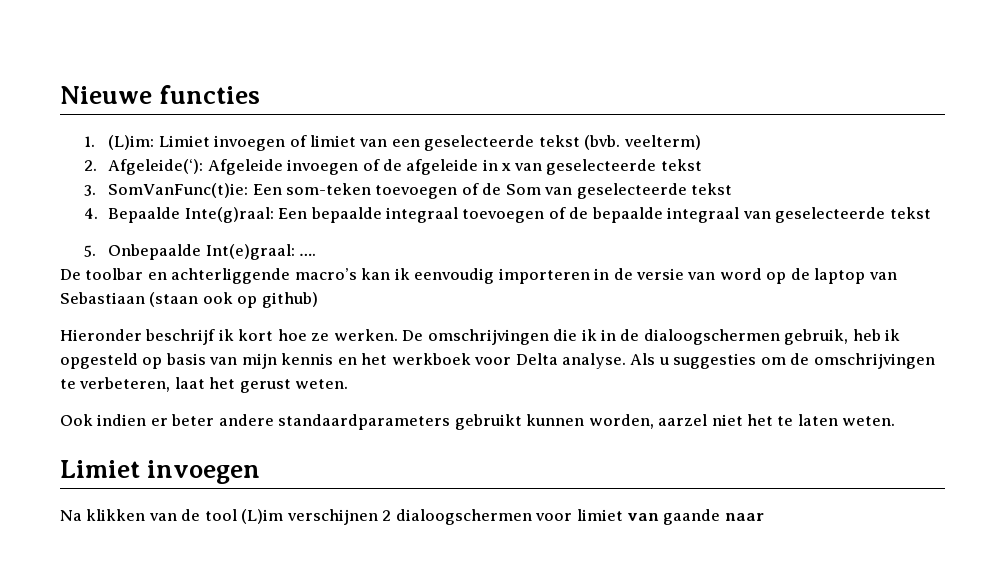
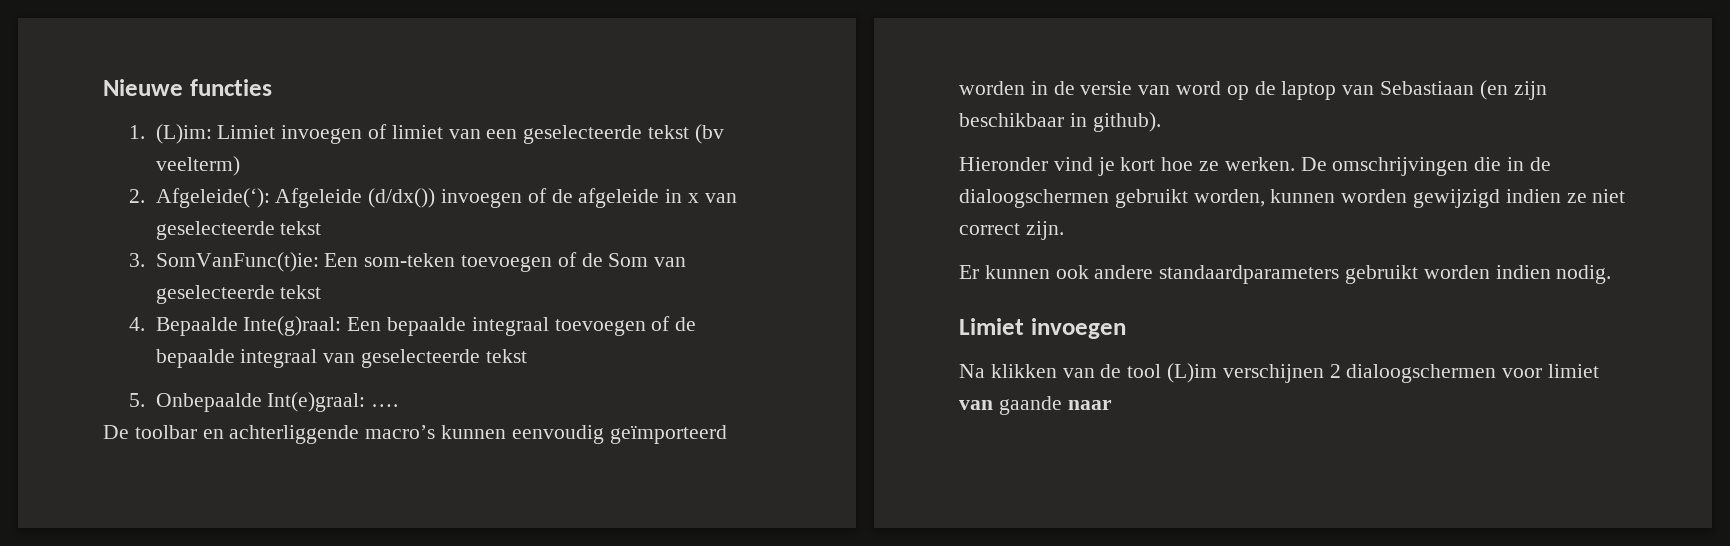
- 1. (L)im: Limiet invoegen of limiet van een geselecteerde tekst (bvb. veelterm)
+ 1. (L)im: Limiet invoegen of limiet van een geselecteerde tekst (bv veelterm)
- 2. Afgeleide(‘): Afgeleide invoegen of de afgeleide in x van geselecteerde tekst
+ 2. Afgeleide(‘): Afgeleide (d/dx()) invoegen of de afgeleide in x van geselecteerde tekst
- De toolbar en achterliggende macro’s kan ik eenvoudig importeren in de versie van word op de laptop van Sebastiaan (staan ook op github)
+ De toolbar en achterliggende macro’s kunnen eenvoudig geïmporteerd worden in de versie van word op de laptop van Sebastiaan (en zijn beschikbaar in github).
- Hieronder beschrijf ik kort hoe ze werken.
+ Hieronder vind je kort hoe ze werken.
- De omschrijvingen die ik in de dialoogschermen gebruik, heb ik opgesteld op basis van mijn kennis en het werkboek voor Delta analyse. Als u suggesties om de omschrijvingen te verbeteren, laat het gerust weten.
- Ook indien er beter andere standaardparameters gebruikt kunnen worden, aarzel niet het te laten weten.
+ De omschrijvingen die in de dialoogschermen gebruikt worden, kunnen worden gewijzigd indien ze niet correct zijn.
+ Er kunnen ook andere standaardparameters gebruikt worden indien nodig.

